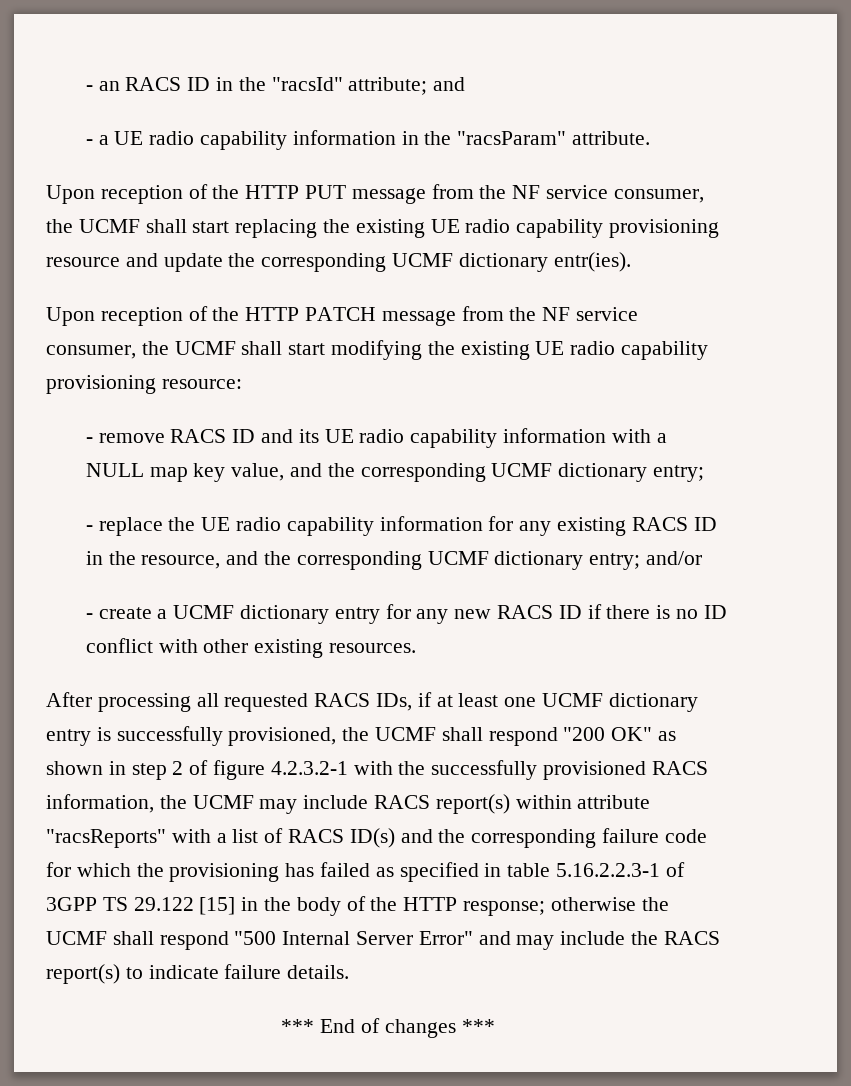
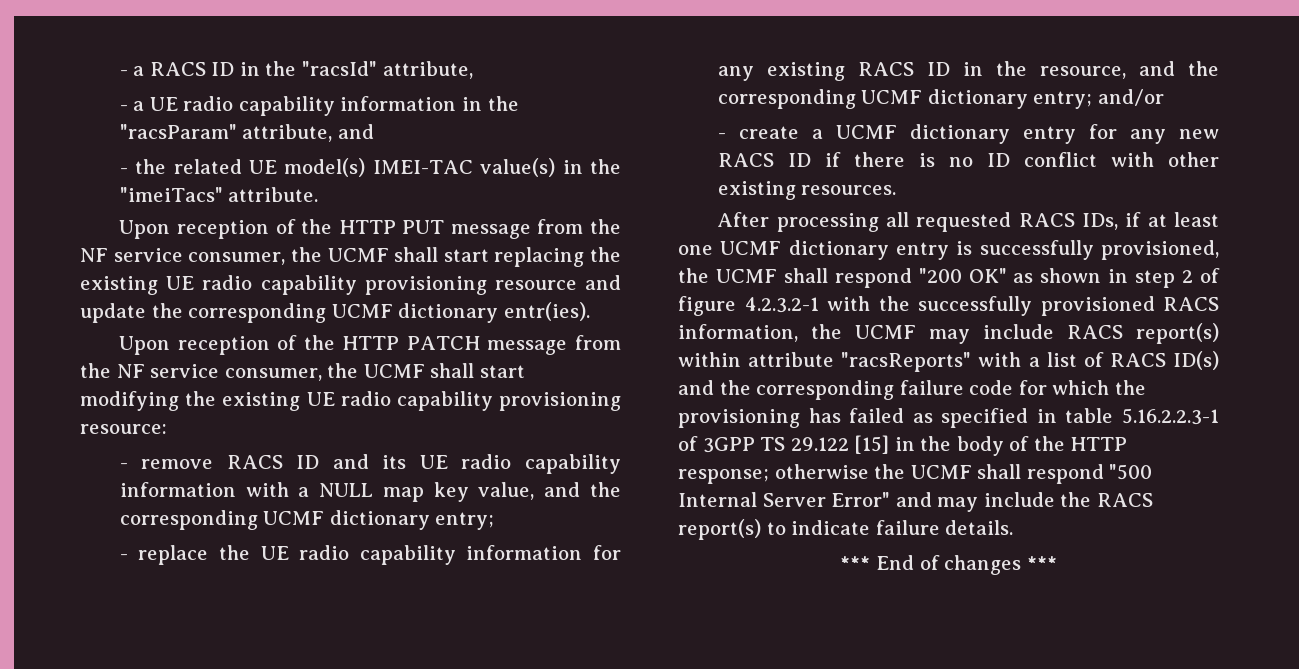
- - an RACS ID in the "racsId" attribute; and
+ - a RACS ID in the "racsId" attribute,
- - a UE radio capability information in the "racsParam" attribute.
+ - a UE radio capability information in the "racsParam" attribute, and
+ - the related UE model(s) IMEI-TAC value(s) in the "imeiTacs" attribute.

